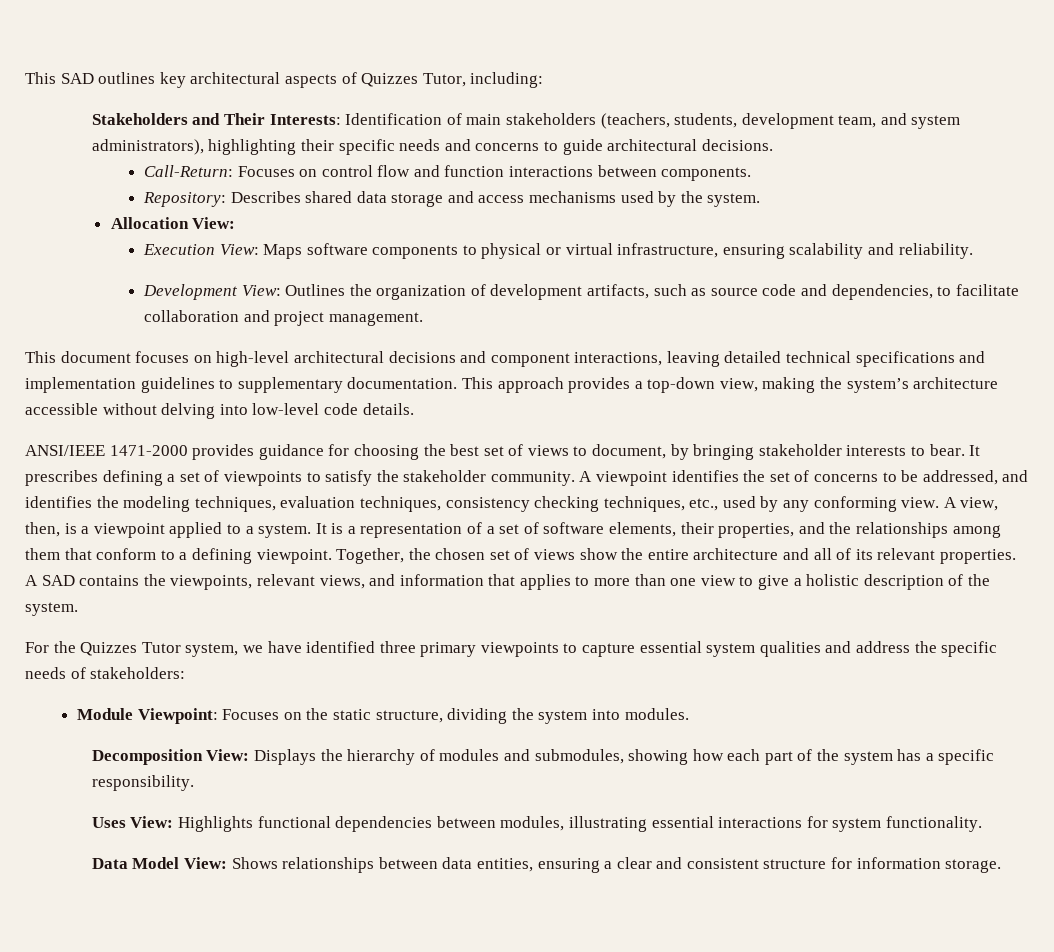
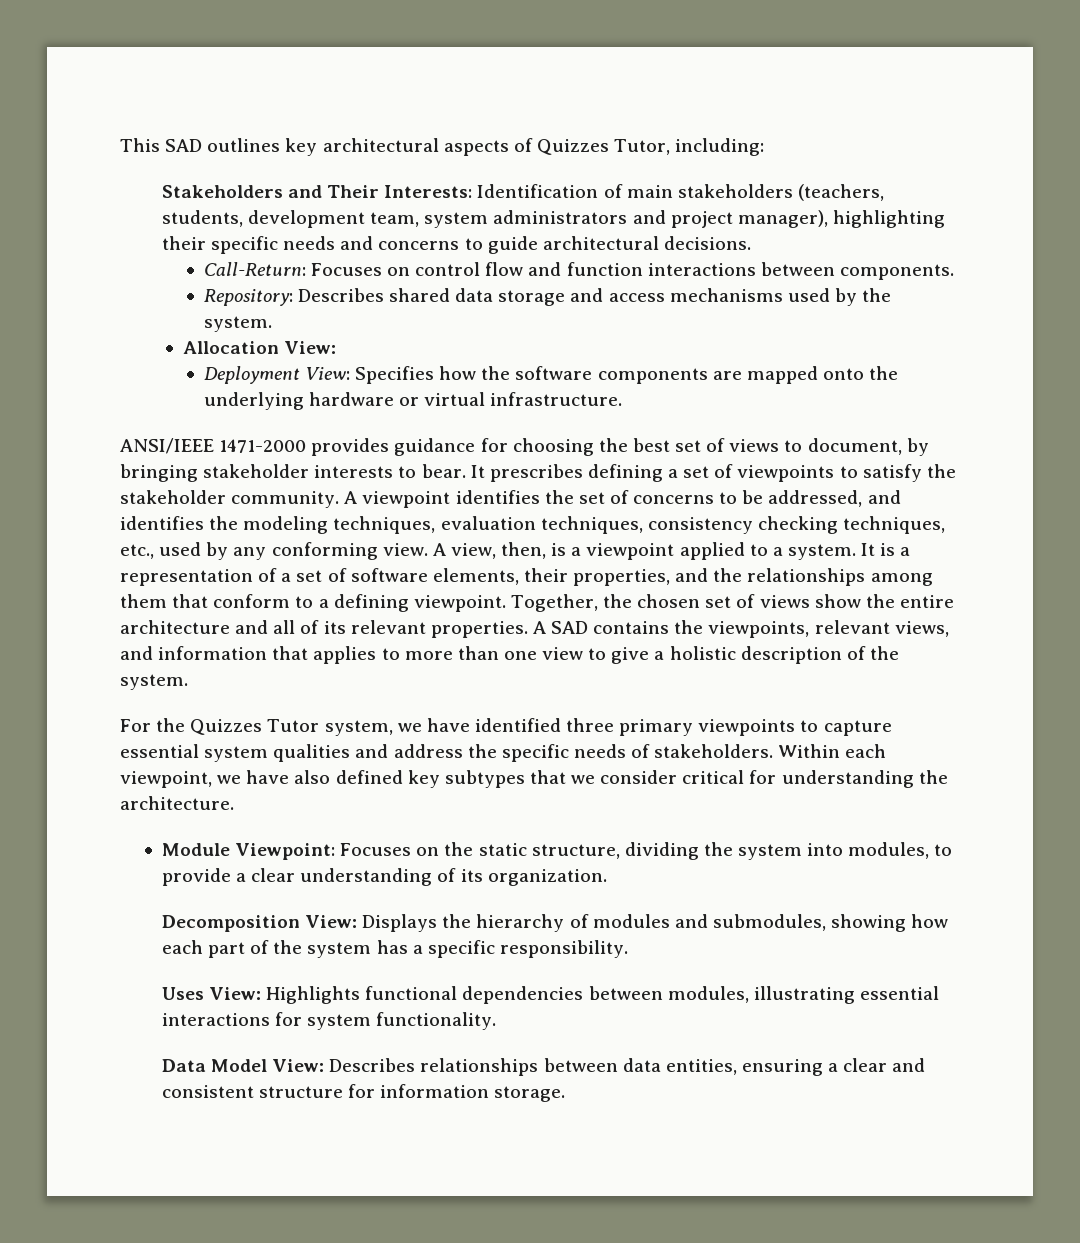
- Stakeholders and Their Interests: Identification of main stakeholders (teachers, students, development team, and system administrators), highlighting their specific needs and concerns to guide architectural decisions.
+ Stakeholders and Their Interests: Identification of main stakeholders (teachers, students, development team, system administrators and project manager), highlighting their specific needs and concerns to guide architectural decisions.
- Execution View: Maps software components to physical or virtual infrastructure, ensuring scalability and reliability.
- Development View: Outlines the organization of development artifacts, such as source code and dependencies, to facilitate collaboration and project management.
- This document focuses on high-level architectural decisions and component interactions, leaving detailed technical specifications and implementation guidelines to supplementary documentation. This approach provides a top-down view, making the system’s architecture accessible without delving into low-level code details.
+ Deployment View: Specifies how the software components are mapped onto the underlying hardware or virtual infrastructure.
- For the Quizzes Tutor system, we have identified three primary viewpoints to capture essential system qualities and address the specific needs of stakeholders:
+ For the Quizzes Tutor system, we have identified three primary viewpoints to capture essential system qualities and address the specific needs of stakeholders. Within each viewpoint, we have also defined key subtypes that we consider critical for understanding the architecture.
- Module Viewpoint: Focuses on the static structure, dividing the system into modules.
+ Module Viewpoint: Focuses on the static structure, dividing the system into modules, to provide a clear understanding of its organization.
- Data Model View: Shows relationships between data entities, ensuring a clear and consistent structure for information storage.
+ Data Model View: Describes relationships between data entities, ensuring a clear and consistent structure for information storage.

